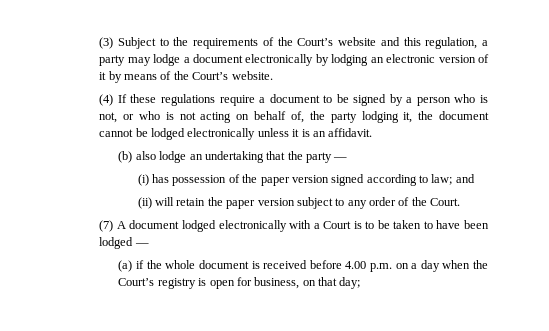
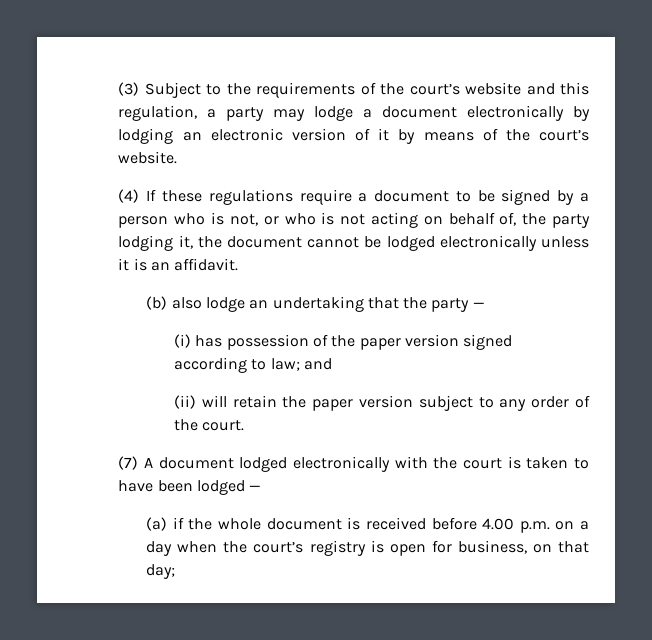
- (3) Subject to the requirements of the Court’s website and this regulation, a party may lodge a document electronically by lodging an electronic version of it by means of the Court’s website.
+ (3) Subject to the requirements of the court’s website and this regulation, a party may lodge a document electronically by lodging an electronic version of it by means of the court’s website.
- (ii) will retain the paper version subject to any order of the Court.
+ (ii) will retain the paper version subject to any order of the court.
- (7) A document lodged electronically with a Court is to be taken to have been lodged —
+ (7) A document lodged electronically with the court is taken to have been lodged —
- (a) if the whole document is received before 4.00 p.m. on a day when the Court’s registry is open for business, on that day;
+ (a) if the whole document is received before 4.00 p.m. on a day when the court’s registry is open for business, on that day;

